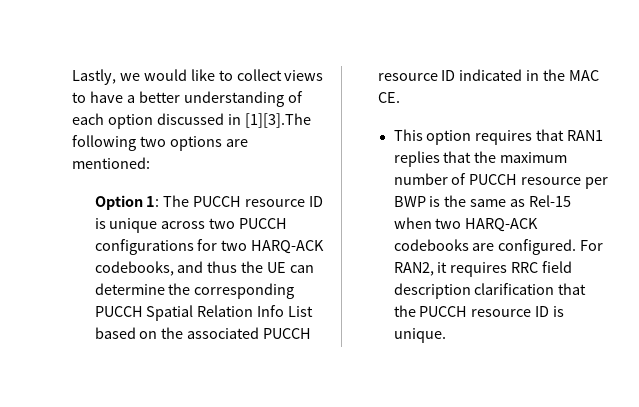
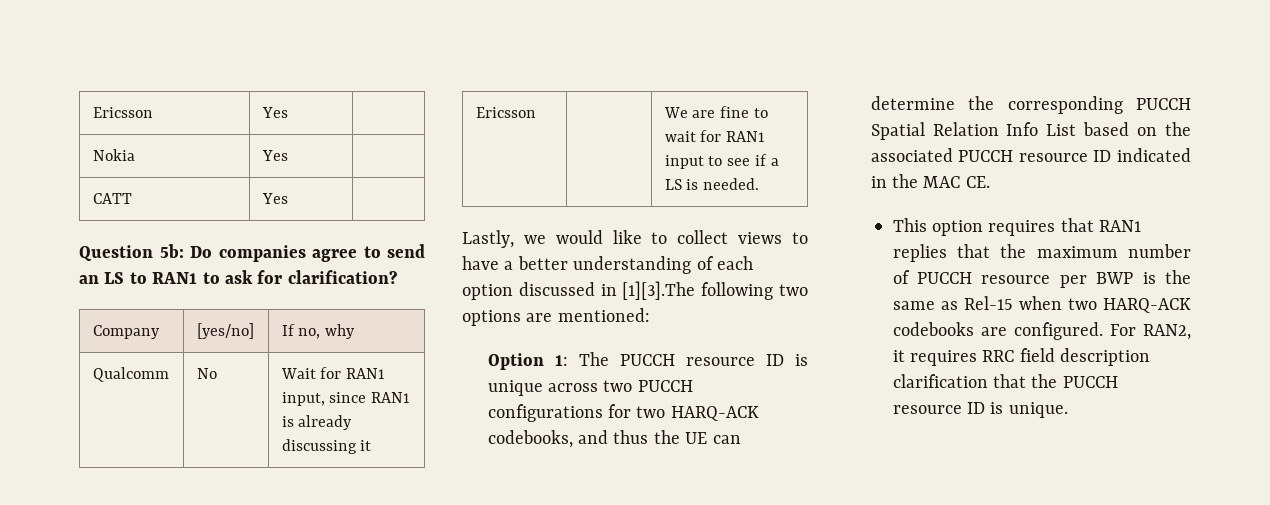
+ Ericsson | Yes |
+ Nokia | Yes |
+ CATT | Yes |
+ Question 5b: Do companies agree to send an LS to RAN1 to ask for clarification?
+ Company | [yes/no] | If no, why
+ Qualcomm | No | Wait for RAN1 input, since RAN1 is already discussing it
+ Ericsson | | We are fine to wait for RAN1 input to see if a LS is needed.

